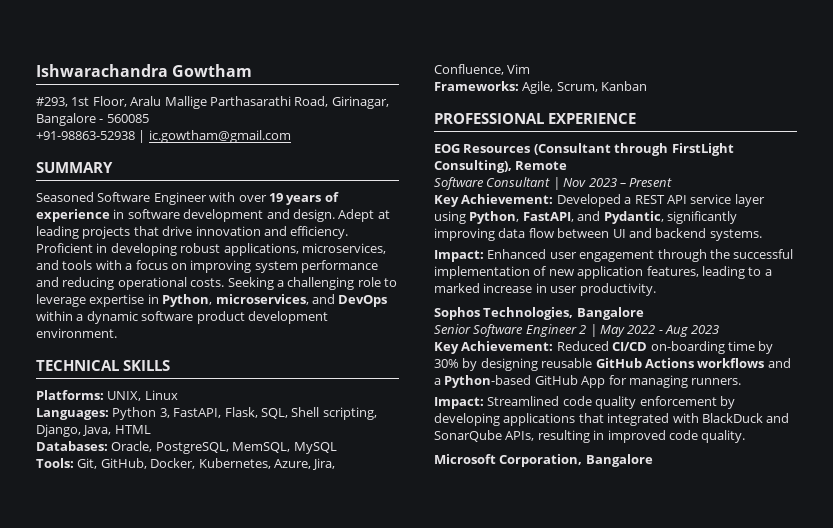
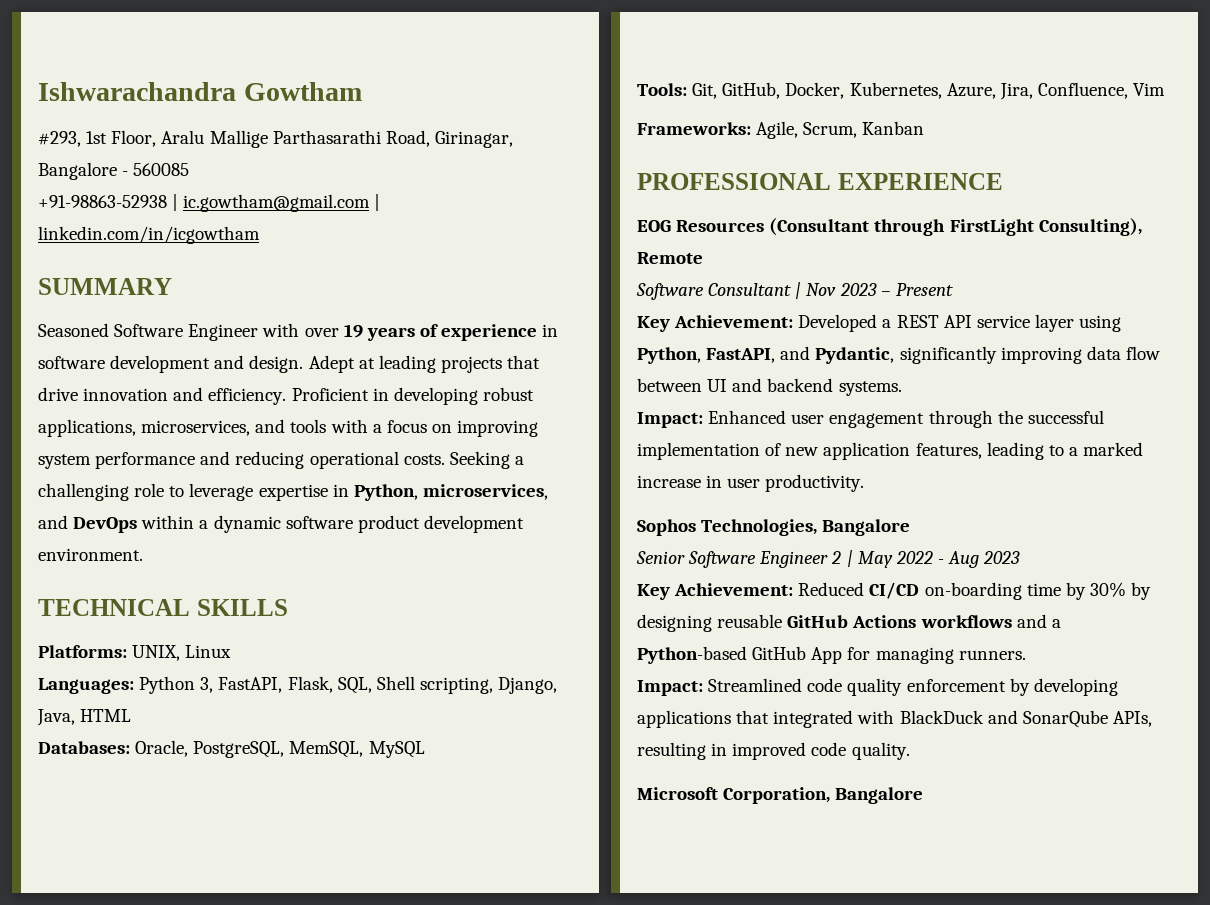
- +91-98863-52938 | ic.gowtham@gmail.com
+ +91-98863-52938 | ic.gowtham@gmail.com | linkedin.com/in/icgowtham

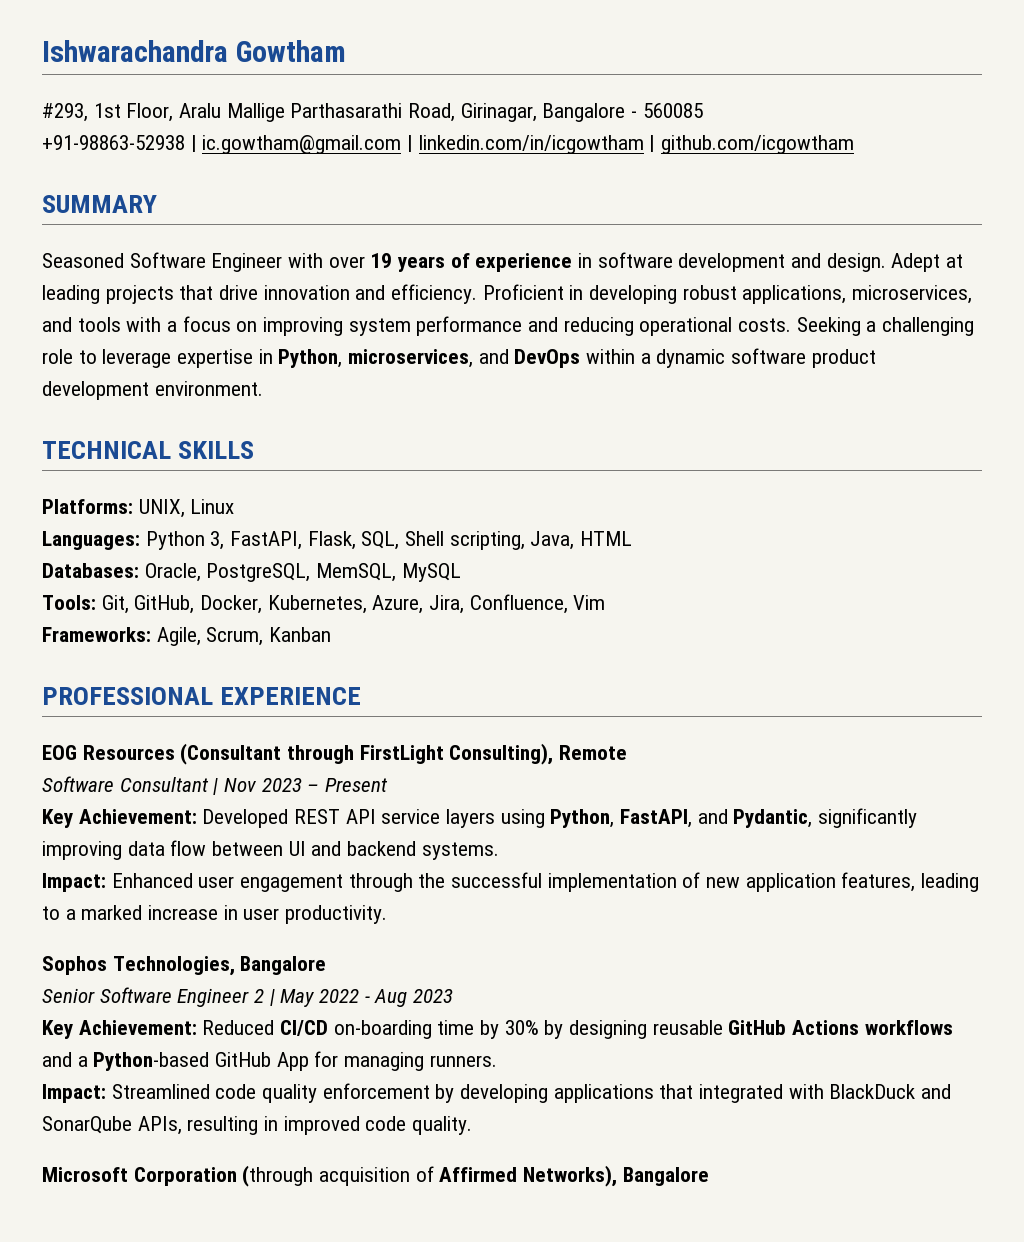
- +91-98863-52938 | ic.gowtham@gmail.com | linkedin.com/in/icgowtham
+ +91-98863-52938 | ic.gowtham@gmail.com | linkedin.com/in/icgowtham | github.com/icgowtham
- Languages: Python 3, FastAPI, Flask, SQL, Shell scripting, Django, Java, HTML
+ Languages: Python 3, FastAPI, Flask, SQL, Shell scripting, Java, HTML
- Key Achievement: Developed a REST API service layer using Python, FastAPI, and Pydantic, significantly improving data flow between UI and backend systems.
+ Key Achievement: Developed REST API service layers using Python, FastAPI, and Pydantic, significantly improving data flow between UI and backend systems.
- Microsoft Corporation, Bangalore
+ Microsoft Corporation (through acquisition of Affirmed Networks), Bangalore

